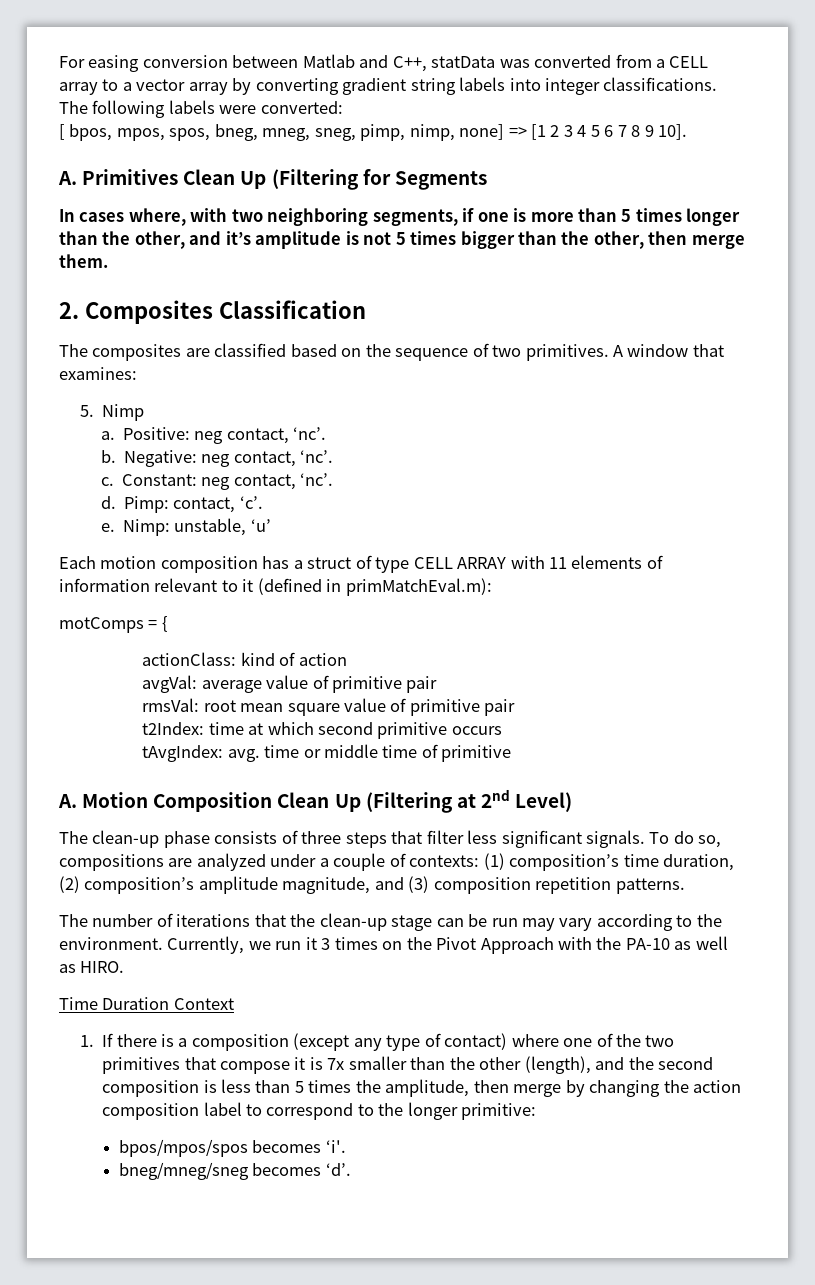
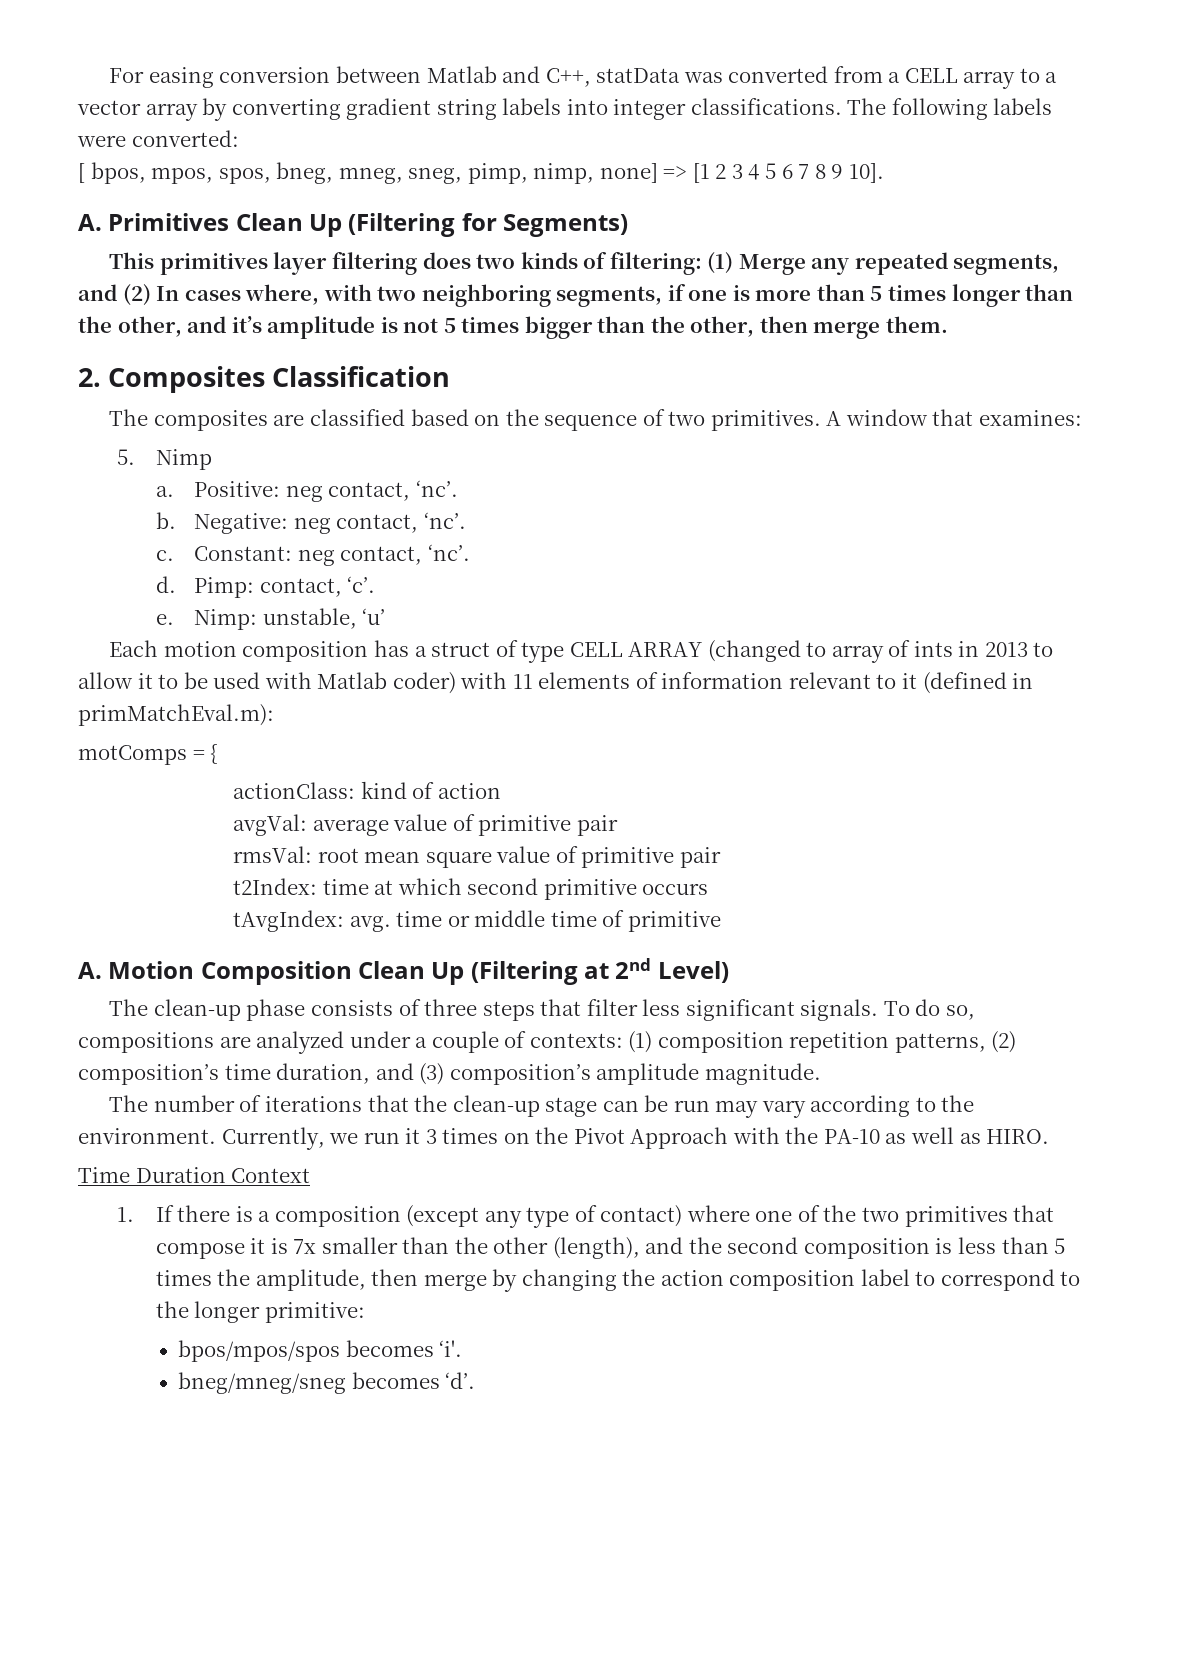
- A. Primitives Clean Up (Filtering for Segments
- In cases where, with two neighboring segments, if one is more than 5 times longer than the other, and it’s amplitude is not 5 times bigger than the other, then merge them.
+ A. Primitives Clean Up (Filtering for Segments)
+ This primitives layer filtering does two kinds of filtering: (1) Merge any repeated segments, and (2) In cases where, with two neighboring segments, if one is more than 5 times longer than the other, and it’s amplitude is not 5 times bigger than the other, then merge them.
- Each motion composition has a struct of type CELL ARRAY with 11 elements of information relevant to it (defined in primMatchEval.m):
+ Each motion composition has a struct of type CELL ARRAY (changed to array of ints in 2013 to allow it to be used with Matlab coder) with 11 elements of information relevant to it (defined in primMatchEval.m):
- To do so, compositions are analyzed under a couple of contexts: (1) composition’s time duration, (2) composition’s amplitude magnitude, and (3) composition repetition patterns.
+ To do so, compositions are analyzed under a couple of contexts: (1) composition repetition patterns, (2) composition’s time duration, and (3) composition’s amplitude magnitude.

